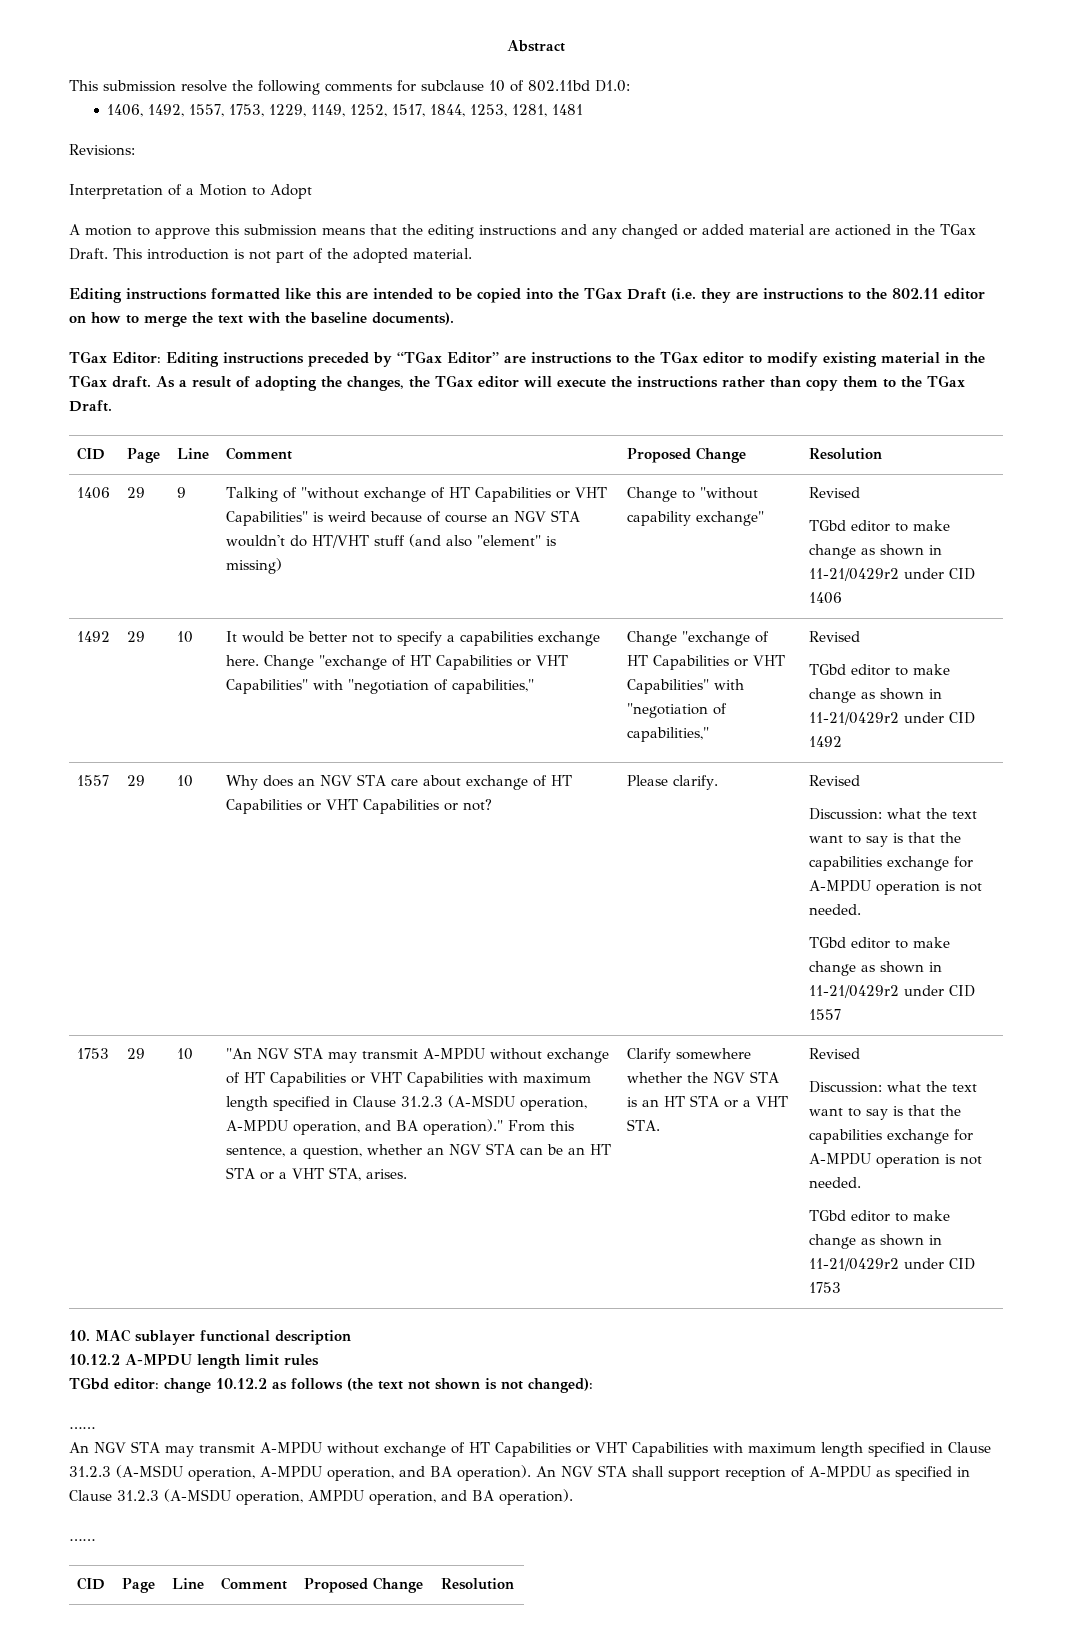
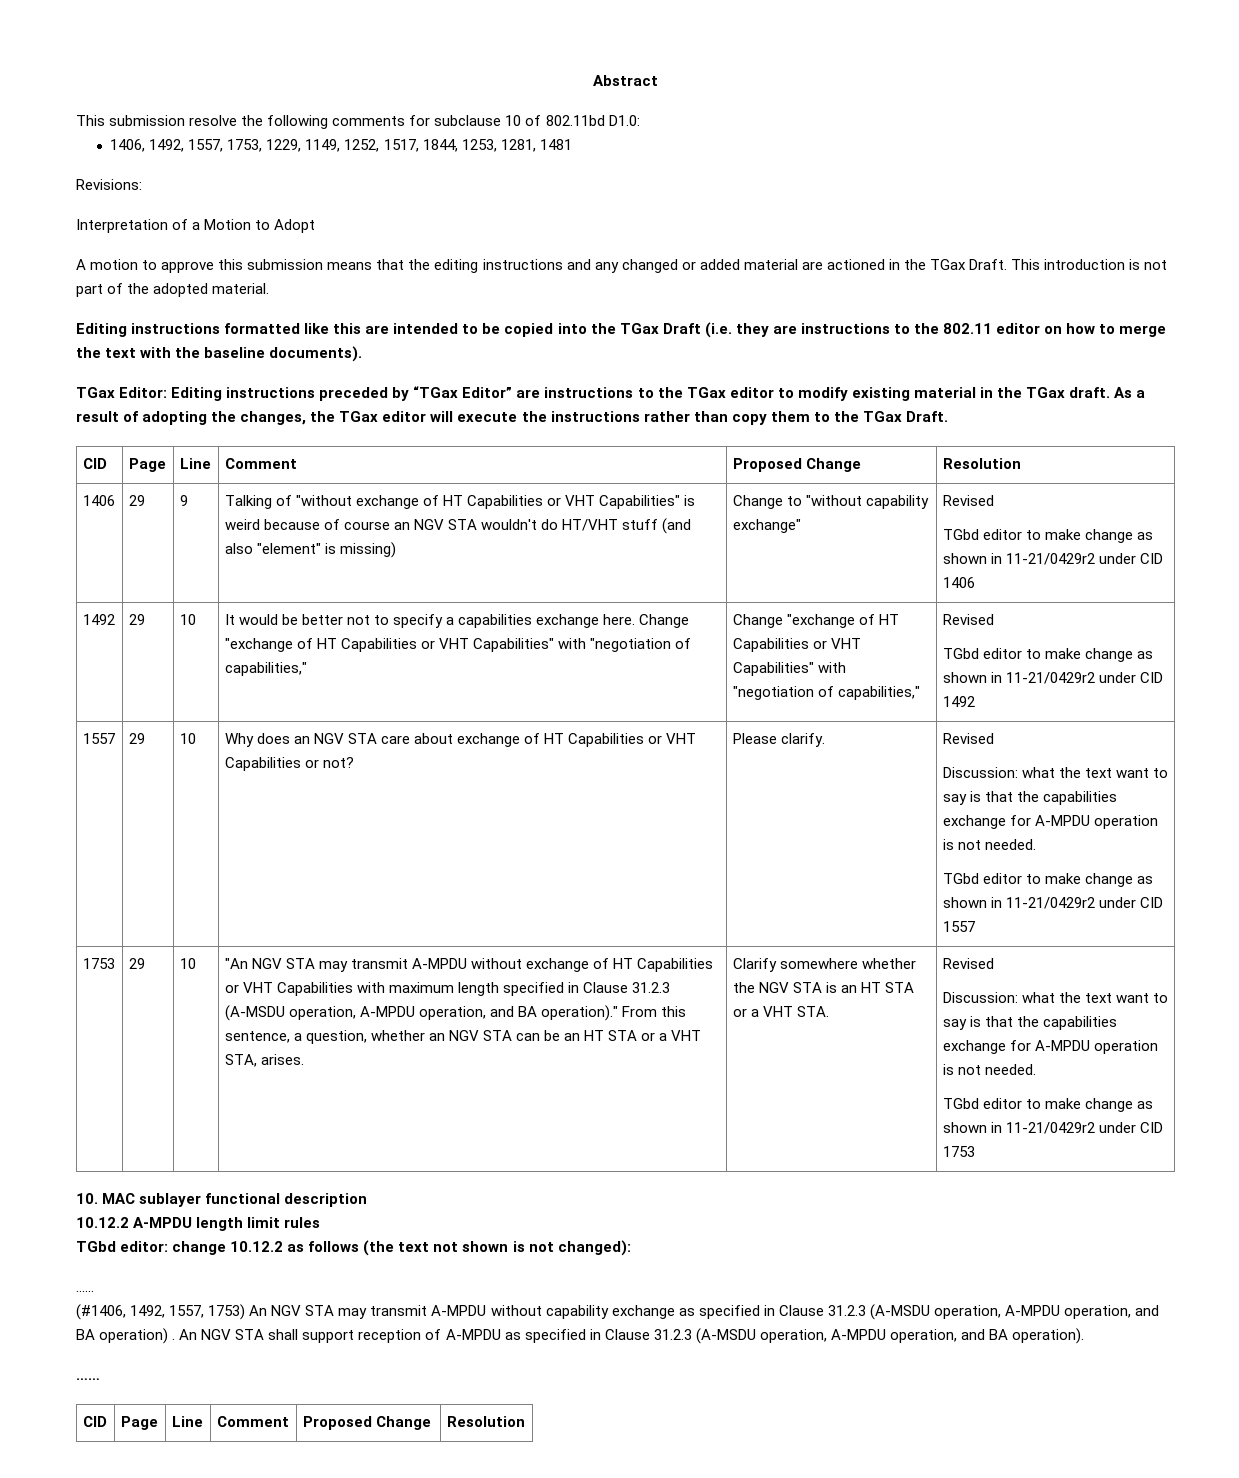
- An NGV STA may transmit A-MPDU without exchange of HT Capabilities or VHT Capabilities with maximum length specified in Clause 31.2.3 (A-MSDU operation, A-MPDU operation, and BA operation).
+ (#1406, 1492, 1557, 1753) An NGV STA may transmit A-MPDU without capability exchange as specified in Clause 31.2.3 (A-MSDU operation, A-MPDU operation, and BA operation) .
- An NGV STA shall support reception of A-MPDU as specified in Clause 31.2.3 (A-MSDU operation, AMPDU operation, and BA operation).
+ An NGV STA shall support reception of A-MPDU as specified in Clause 31.2.3 (A-MSDU operation, A-MPDU operation, and BA operation).

